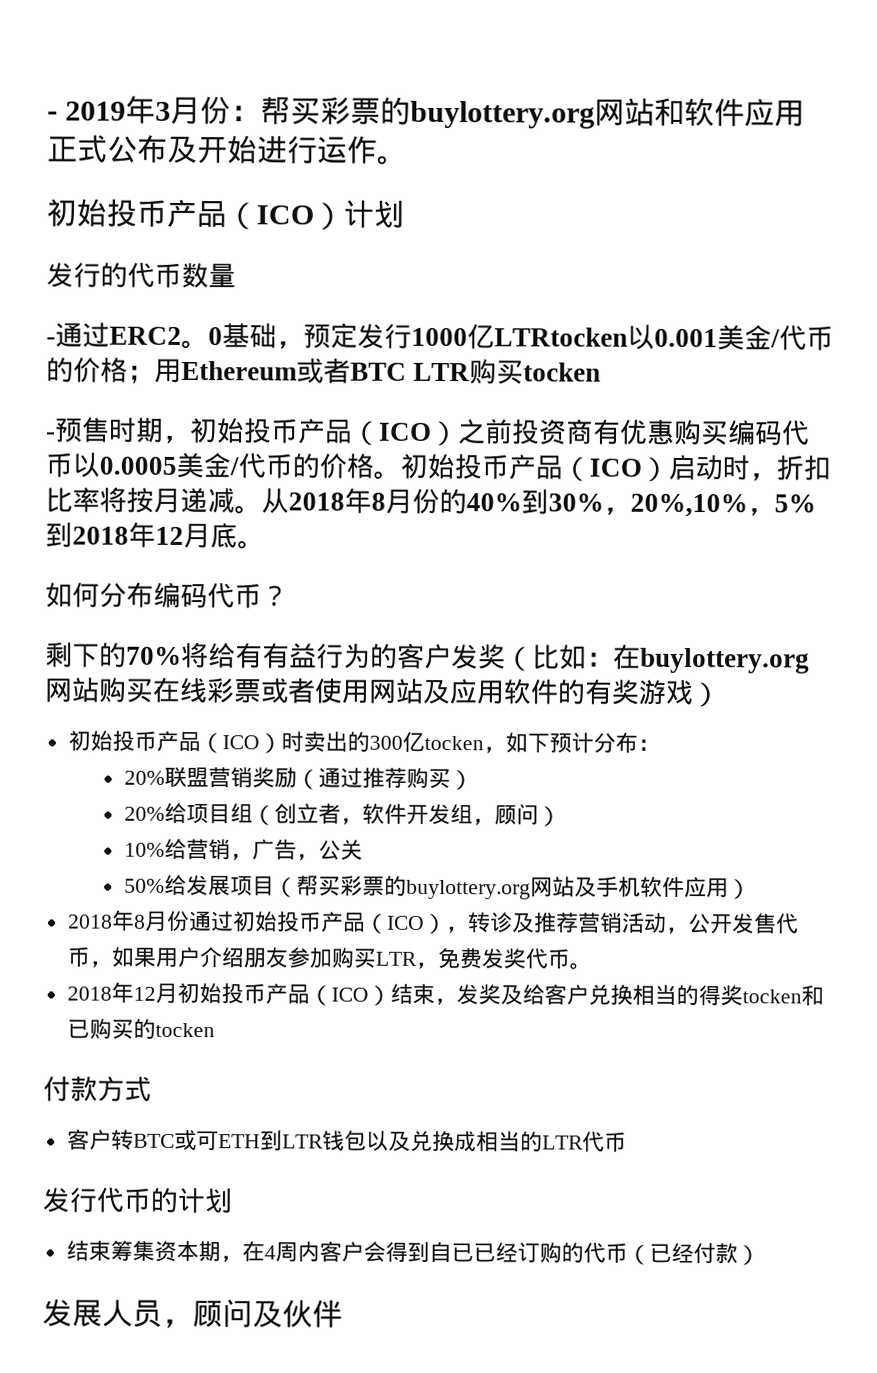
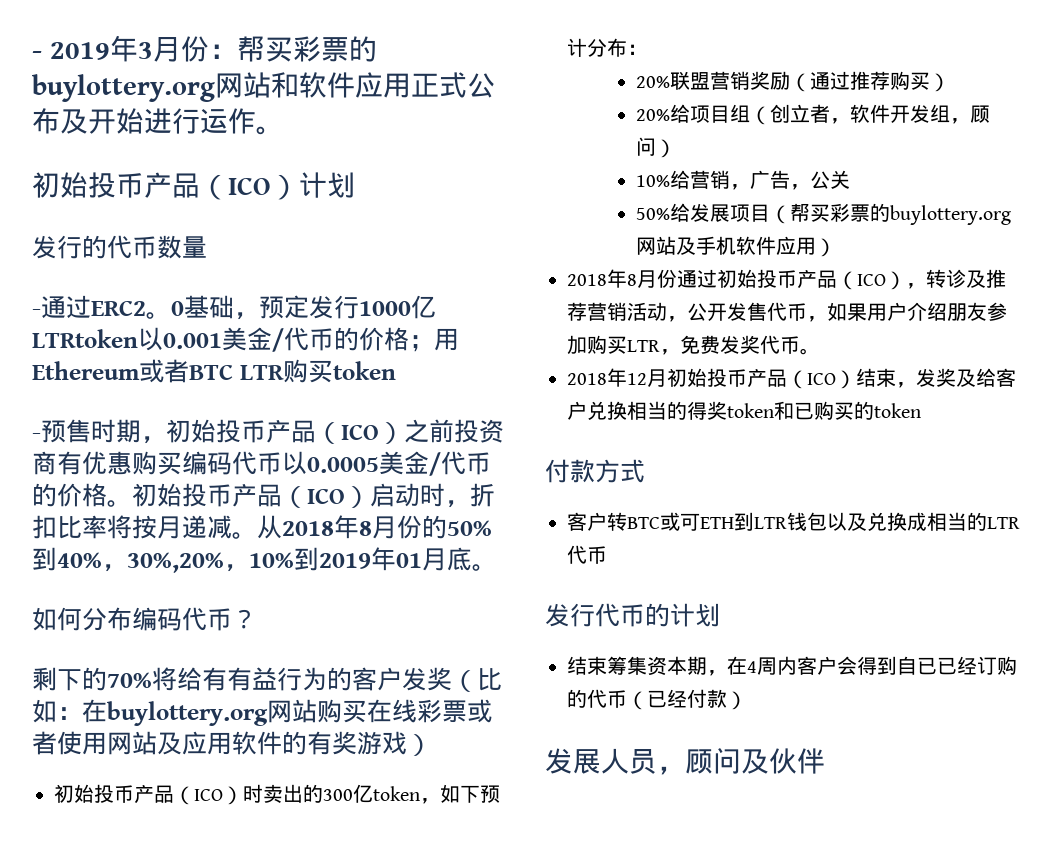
- 0基础，预定发行1000亿LTRtocken以0.001美金/代币的价格；用Ethereum或者BTC LTR购买tocken
+ 0基础，预定发行1000亿LTRtoken以0.001美金/代币的价格；用Ethereum或者BTC LTR购买token
- 从2018年8月份的40%到30%，20%,10%，5%到2018年12月底。
+ 从2018年8月份的50%到40%，30%,20%，10%到2019年01月底。
- 初始投币产品（ICO）时卖出的300亿tocken，如下预计分布：
+ 初始投币产品（ICO）时卖出的300亿token，如下预计分布：
- 2018年12月初始投币产品（ICO）结束，发奖及给客户兑换相当的得奖tocken和已购买的tocken
+ 2018年12月初始投币产品（ICO）结束，发奖及给客户兑换相当的得奖token和已购买的token

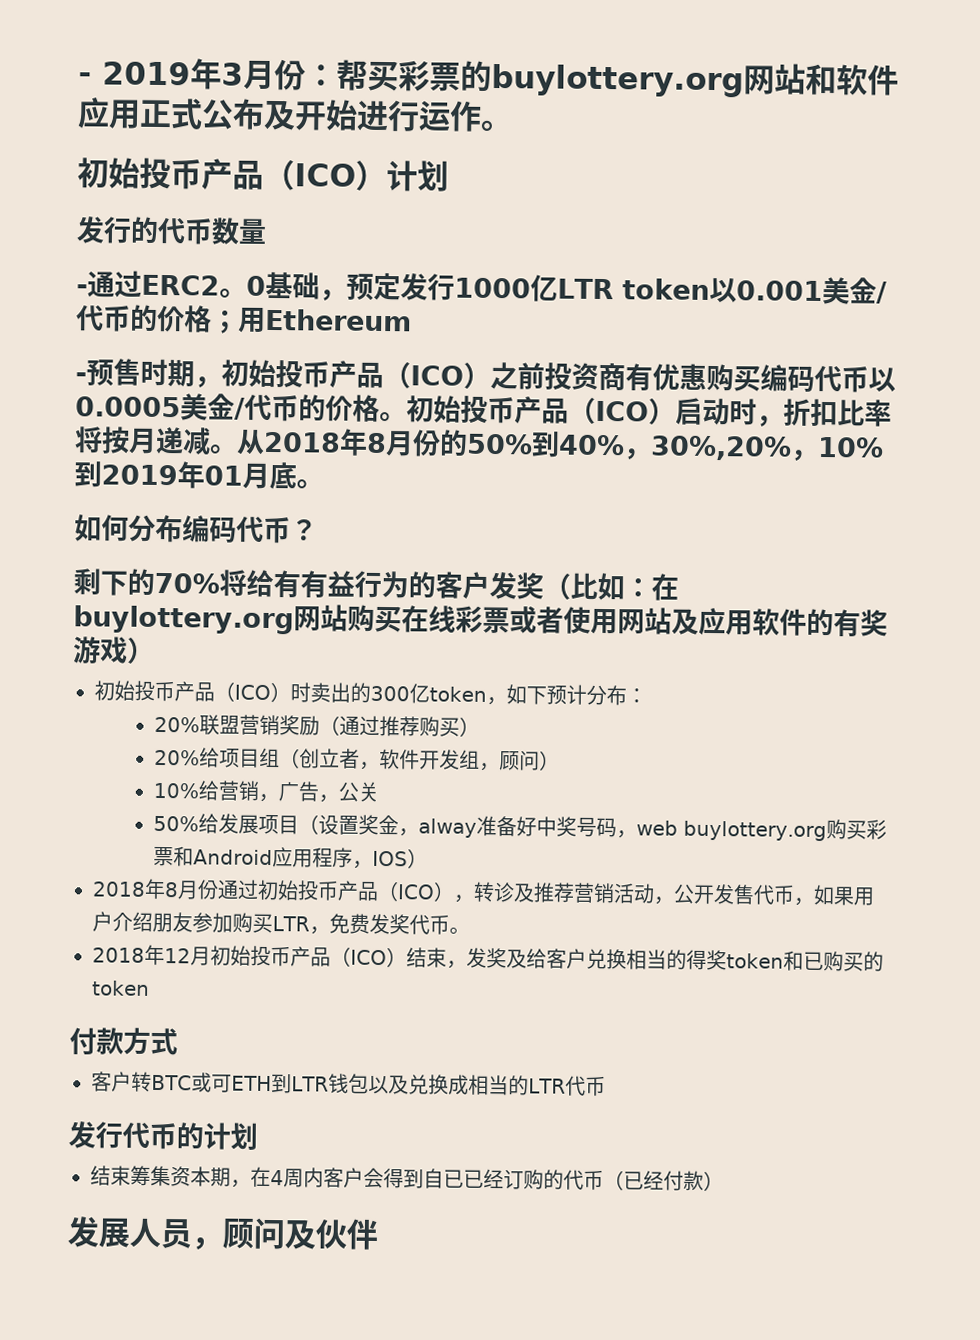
- 0基础，预定发行1000亿LTRtoken以0.001美金/代币的价格；用Ethereum或者BTC LTR购买token
+ 0基础，预定发行1000亿LTR token以0.001美金/代币的价格；用Ethereum
- 50%给发展项目（帮买彩票的buylottery.org网站及手机软件应用）
+ 50%给发展项目（设置奖金，alway准备好中奖号码，web buylottery.org购买彩票和Android应用程序，IOS）

